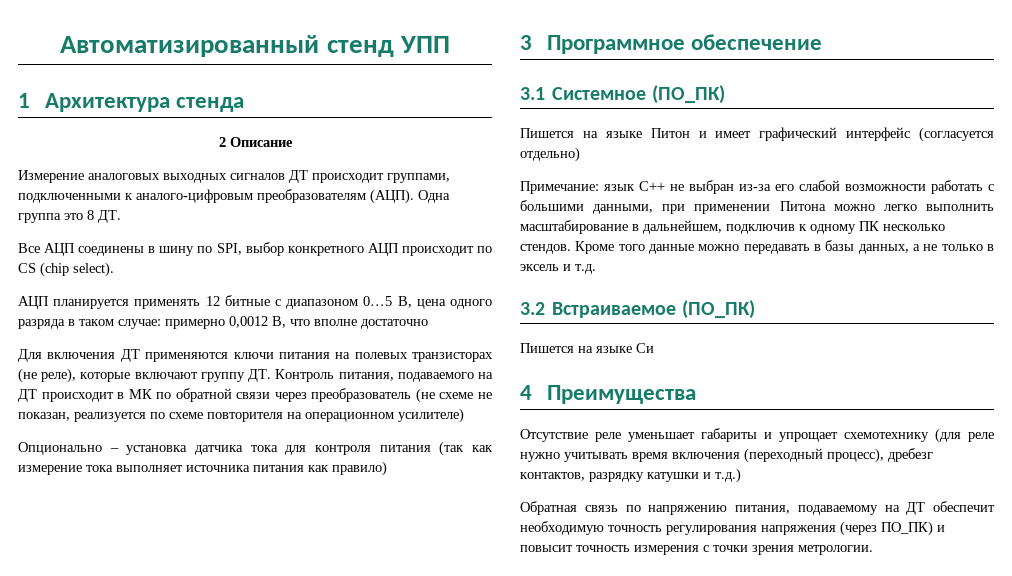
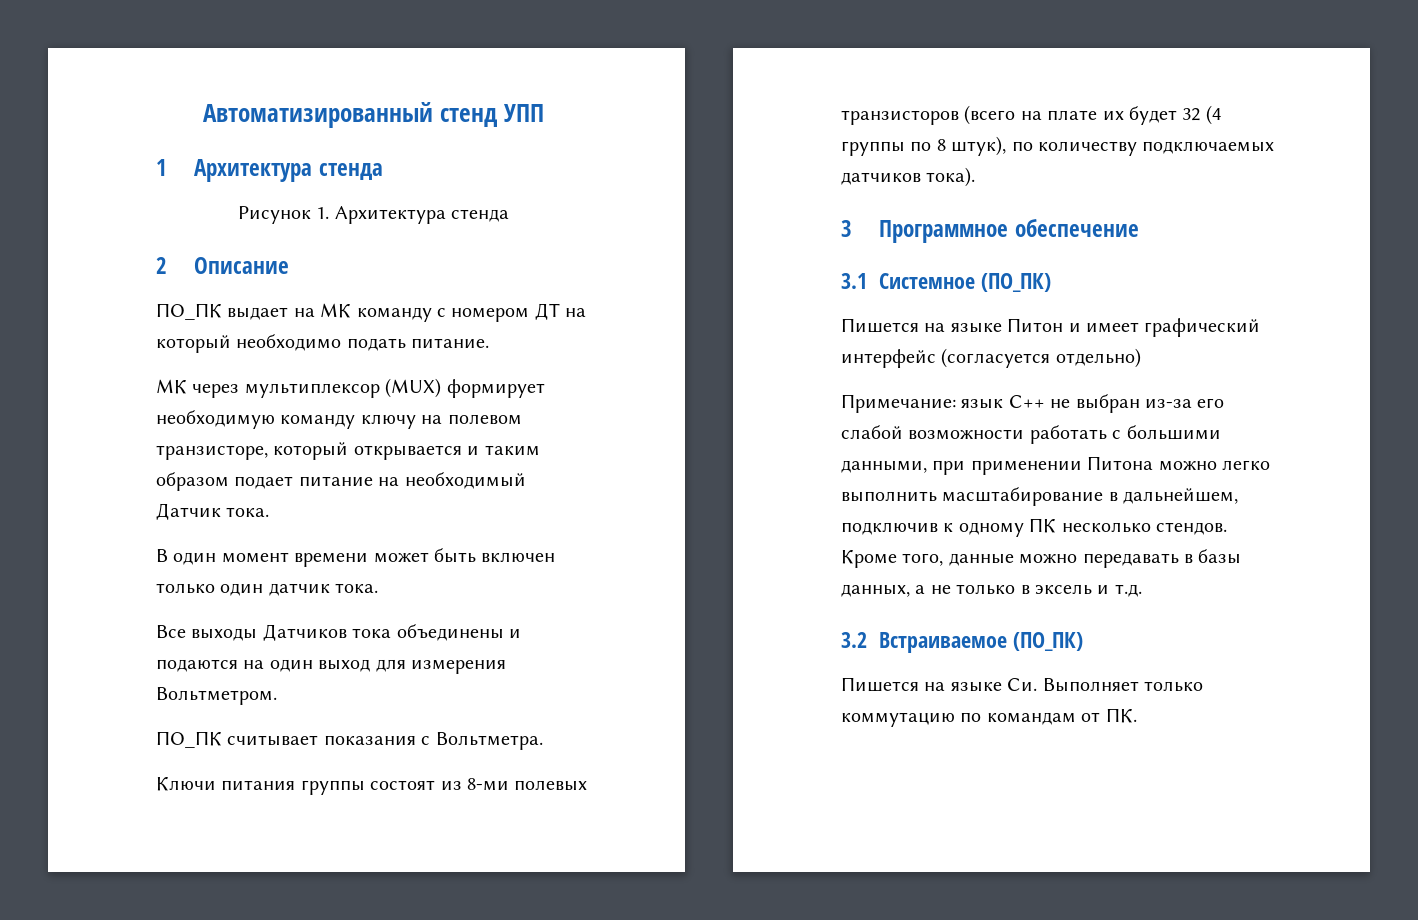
+ Рисунок 1. Архитектура стенда
  2 Описание
- Измерение аналоговых выходных сигналов ДТ происходит группами, подключенными к аналого-цифровым преобразователям (АЦП). Одна группа это 8 ДТ.
- Все АЦП соединены в шину по SPI, выбор конкретного АЦП происходит по CS (chip select).
- АЦП планируется применять 12 битные с диапазоном 0…5 В, цена одного разряда в таком случае: примерно 0,0012 В, что вполне достаточно
- Для включения ДТ применяются ключи питания на полевых транзисторах (не реле), которые включают группу ДТ. Контроль питания, подаваемого на ДТ происходит в МК по обратной связи через преобразователь (не схеме не показан, реализуется по схеме повторителя на операционном усилителе)
- Опционально – установка датчика тока для контроля питания (так как измерение тока выполняет источника питания как правило)
+ ПО_ПК выдает на МК команду с номером ДТ на который необходимо подать питание.
+ МК через мультиплексор (MUX) формирует необходимую команду ключу на полевом транзисторе, который открывается и таким образом подает питание на необходимый Датчик тока.
+ В один момент времени может быть включен только один датчик тока.
+ Все выходы Датчиков тока объединены и подаются на один выход для измерения Вольтметром.
+ ПО_ПК считывает показания с Вольтметра.
+ Ключи питания группы состоят из 8-ми полевых транзисторов (всего на плате их будет 32 (4 группы по 8 штук), по количеству подключаемых датчиков тока).
- Кроме того данные можно передавать в базы данных, а не только в эксель и т.д.
+ Кроме того, данные можно передавать в базы данных, а не только в эксель и т.д.
- Пишется на языке Си
- 4 Преимущества
- Отсутствие реле уменьшает габариты и упрощает схемотехнику (для реле нужно учитывать время включения (переходный процесс), дребезг контактов, разрядку катушки и т.д.)
- Обратная связь по напряжению питания, подаваемому на ДТ обеспечит необходимую точность регулирования напряжения (через ПО_ПК) и повысит точность измерения с точки зрения метрологии.
+ Пишется на языке Си. Выполняет только коммутацию по командам от ПК.

